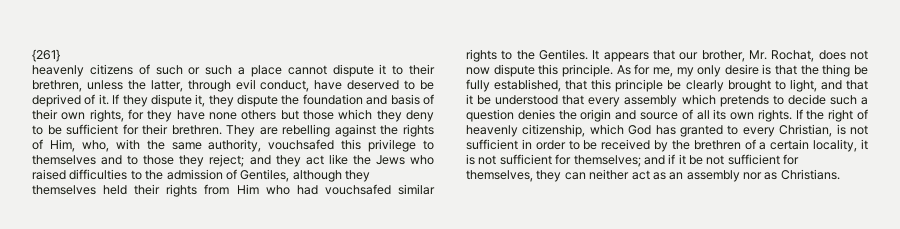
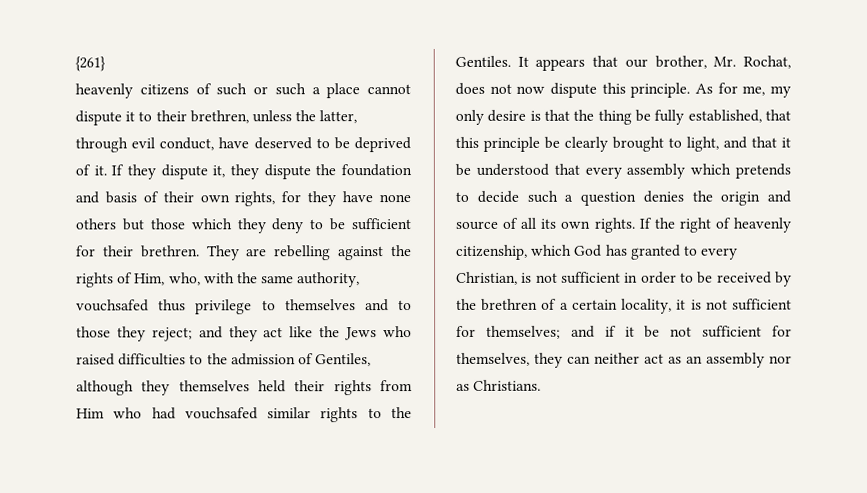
- They are rebelling against the rights of Him, who, with the same authority, vouchsafed this privilege to themselves and to those they reject; and they act like the Jews who raised difficulties to the admission of Gentiles, although they themselves held their rights from Him who had vouchsafed similar rights to the Gentiles.
+ They are rebelling against the rights of Him, who, with the same authority, vouchsafed thus privilege to themselves and to those they reject; and they act like the Jews who raised difficulties to the admission of Gentiles, although they themselves held their rights from Him who had vouchsafed similar rights to the Gentiles.

